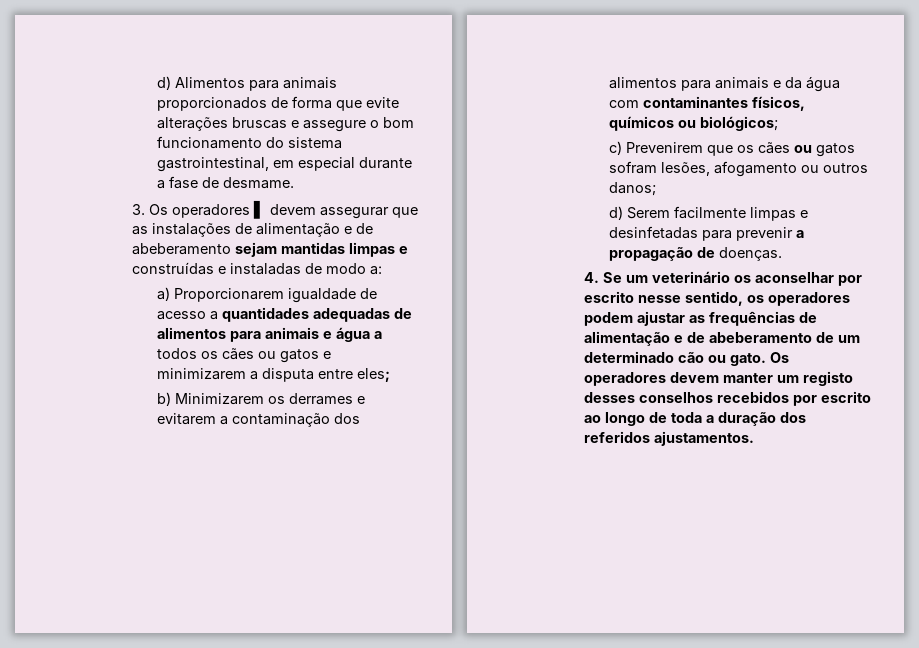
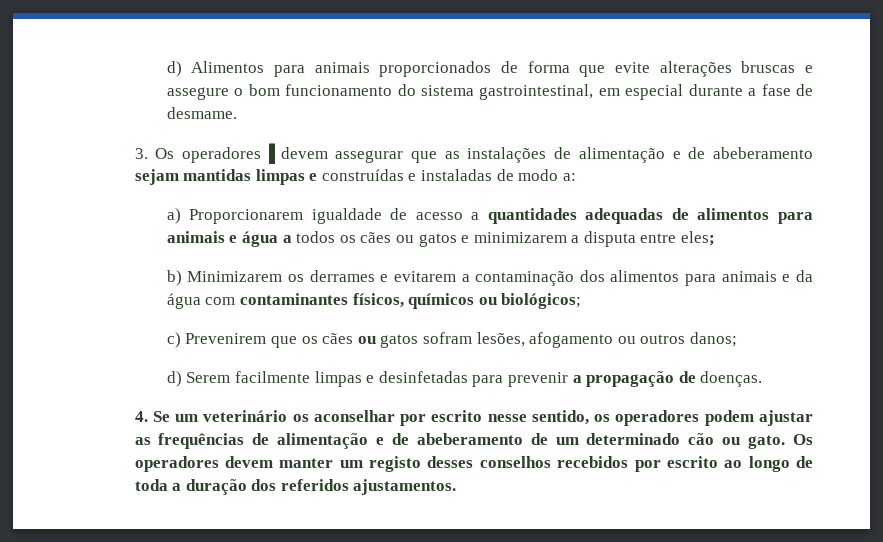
- 3. Os operadores ▌ devem assegurar que as instalações de alimentação e de abeberamento sejam mantidas limpas e construídas e instaladas de modo a:
+ 3. Os operadores ▌devem assegurar que as instalações de alimentação e de abeberamento sejam mantidas limpas e construídas e instaladas de modo a:

